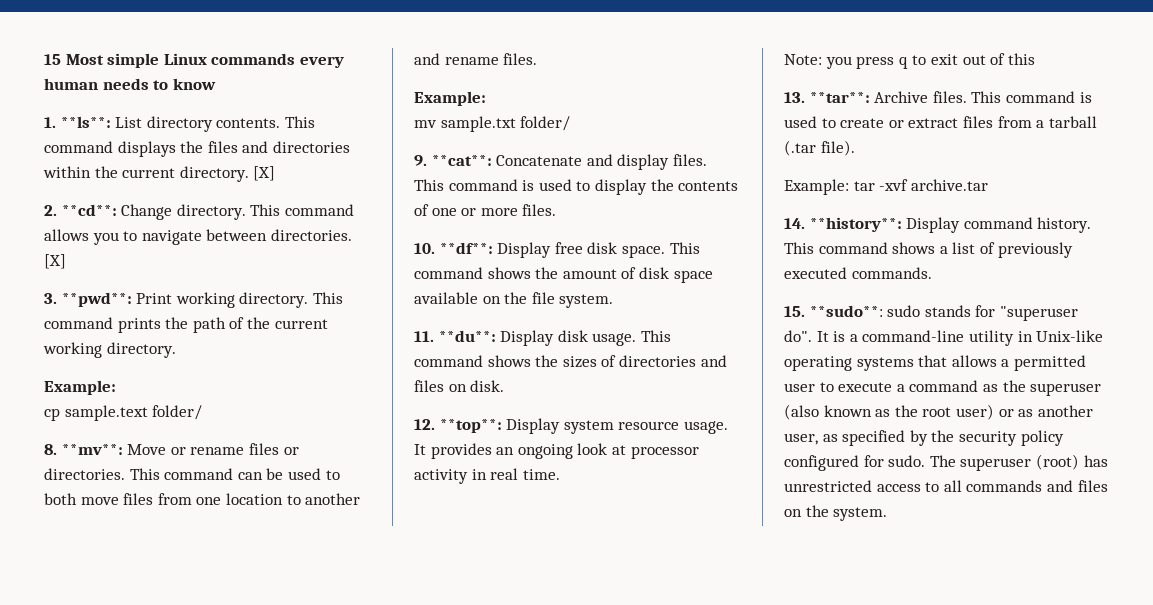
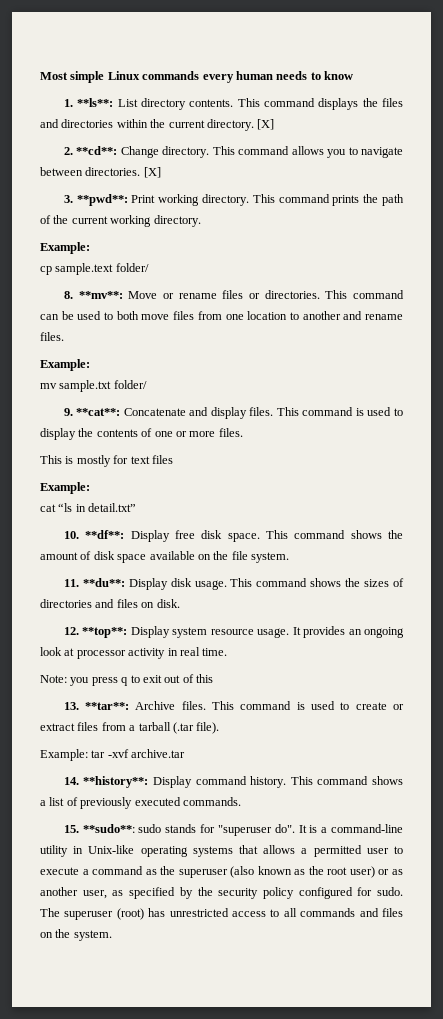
- 15 Most simple Linux commands every human needs to know
+ Most simple Linux commands every human needs to know
+ This is mostly for text files
+ Example:
+ cat “ls in detail.txt”

